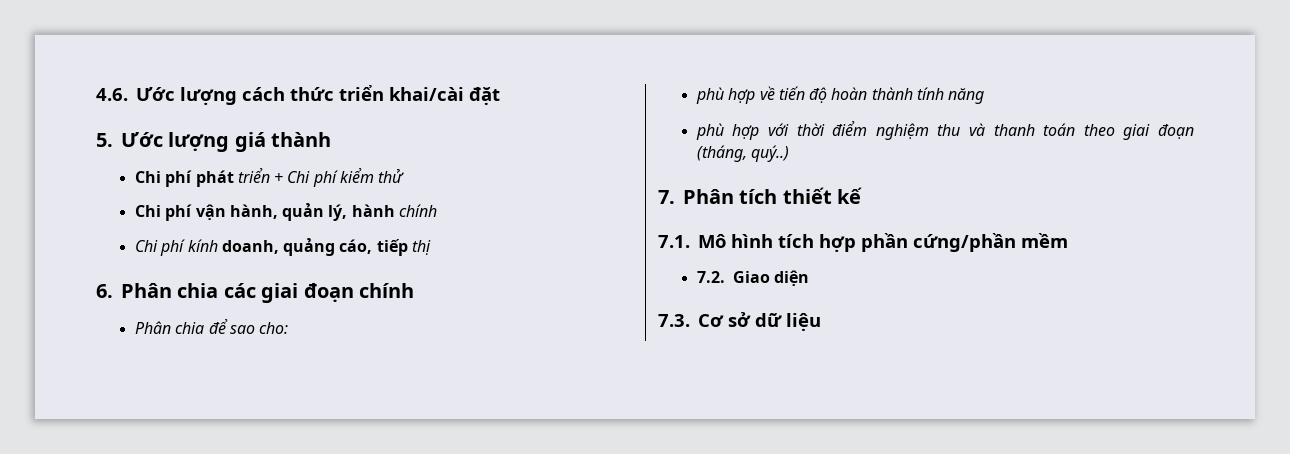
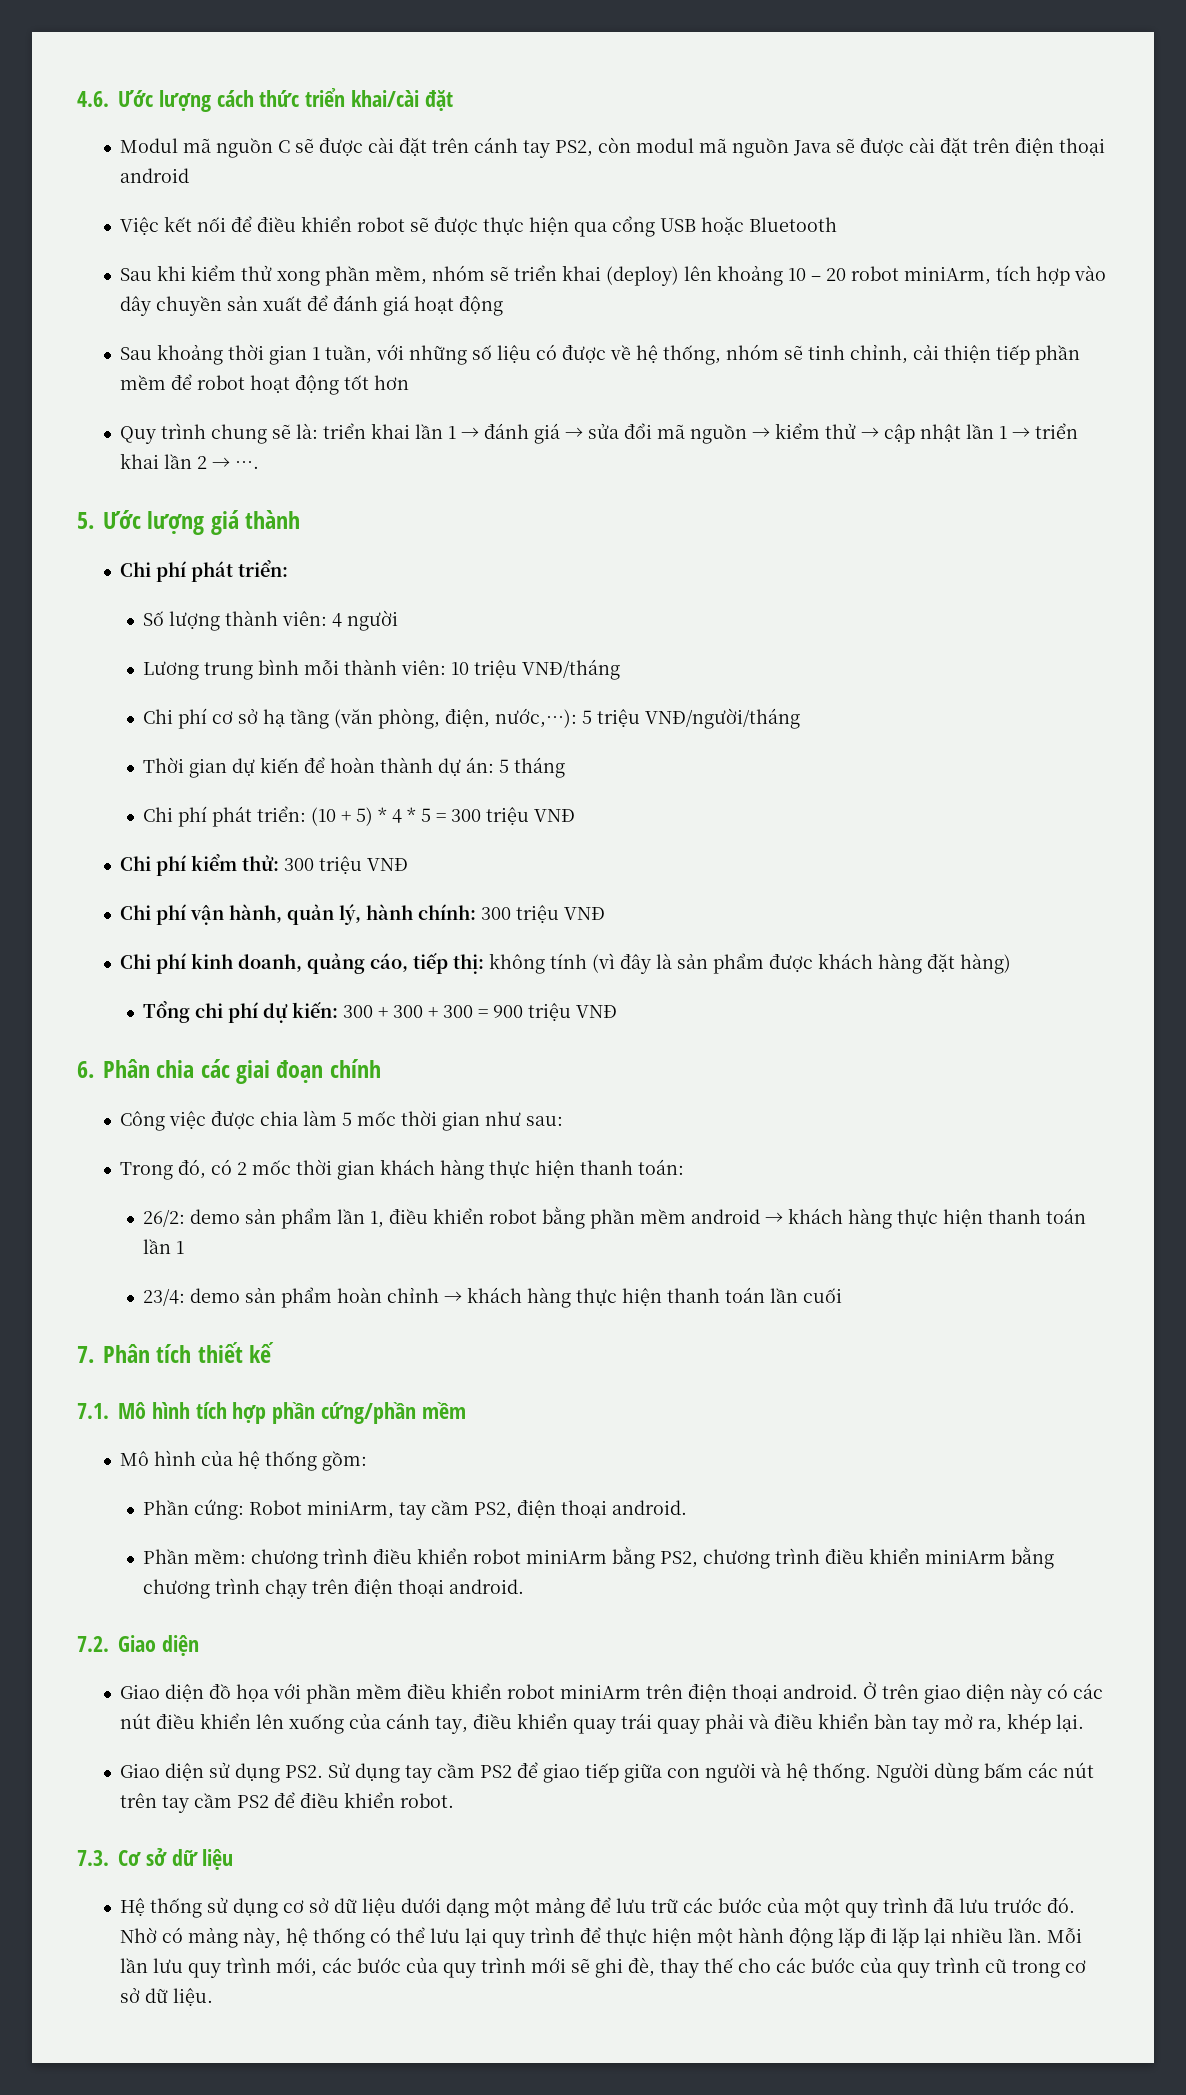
+ Modul mã nguồn C sẽ được cài đặt trên cánh tay PS2, còn modul mã nguồn Java sẽ được cài đặt trên điện thoại android
+ Việc kết nối để điều khiển robot sẽ được thực hiện qua cổng USB hoặc Bluetooth
+ Sau khi kiểm thử xong phần mềm, nhóm sẽ triển khai (deploy) lên khoảng 10 – 20 robot miniArm, tích hợp vào dây chuyền sản xuất để đánh giá hoạt động
+ Sau khoảng thời gian 1 tuần, với những số liệu có được về hệ thống, nhóm sẽ tinh chỉnh, cải thiện tiếp phần mềm để robot hoạt động tốt hơn
+ Quy trình chung sẽ là: triển khai lần 1 → đánh giá → sửa đổi mã nguồn → kiểm thử → cập nhật lần 1 → triển khai lần 2 → ….
  5. Ước lượng giá thành
- Chi phí phát triển + Chi phí kiểm thử
+ Chi phí phát triển:
+ Số lượng thành viên: 4 người
+ Lương trung bình mỗi thành viên: 10 triệu VNĐ/tháng
+ Chi phí cơ sở hạ tầng (văn phòng, điện, nước,…): 5 triệu VNĐ/người/tháng
+ Thời gian dự kiến để hoàn thành dự án: 5 tháng
+ Chi phí phát triển: (10 + 5) * 4 * 5 = 300 triệu VNĐ
+ Chi phí kiểm thử: 300 triệu VNĐ
- Chi phí vận hành, quản lý, hành chính
- Chi phí kính doanh, quảng cáo, tiếp thị
+ Chi phí vận hành, quản lý, hành chính: 300 triệu VNĐ
+ Chi phí kinh doanh, quảng cáo, tiếp thị: không tính (vì đây là sản phẩm được khách hàng đặt hàng)
+ Tổng chi phí dự kiến: 300 + 300 + 300 = 900 triệu VNĐ
- Phân chia để sao cho:
- phù hợp về tiến độ hoàn thành tính năng
- phù hợp với thời điểm nghiệm thu và thanh toán theo giai đoạn (tháng, quý..)
+ Công việc được chia làm 5 mốc thời gian như sau:
+ Trong đó, có 2 mốc thời gian khách hàng thực hiện thanh toán:
+ 26/2: demo sản phẩm lần 1, điều khiển robot bằng phần mềm android → khách hàng thực hiện thanh toán lần 1
+ 23/4: demo sản phẩm hoàn chỉnh → khách hàng thực hiện thanh toán lần cuối
+ Mô hình của hệ thống gồm:
+ Phần cứng: Robot miniArm, tay cầm PS2, điện thoại android.
+ Phần mềm: chương trình điều khiển robot miniArm bằng PS2, chương trình điều khiển miniArm bằng chương trình chạy trên điện thoại android.
  7.2. Giao diện
+ Giao diện đồ họa với phần mềm điều khiển robot miniArm trên điện thoại android. Ở trên giao diện này có các nút điều khiển lên xuống của cánh tay, điều khiển quay trái quay phải và điều khiển bàn tay mở ra, khép lại.
+ Giao diện sử dụng PS2. Sử dụng tay cầm PS2 để giao tiếp giữa con người và hệ thống. Người dùng bấm các nút trên tay cầm PS2 để điều khiển robot.
+ Hệ thống sử dụng cơ sở dữ liệu dưới dạng một mảng để lưu trữ các bước của một quy trình đã lưu trước đó. Nhờ có mảng này, hệ thống có thể lưu lại quy trình để thực hiện một hành động lặp đi lặp lại nhiều lần. Mỗi lần lưu quy trình mới, các bước của quy trình mới sẽ ghi đè, thay thế cho các bước của quy trình cũ trong cơ sở dữ liệu.

